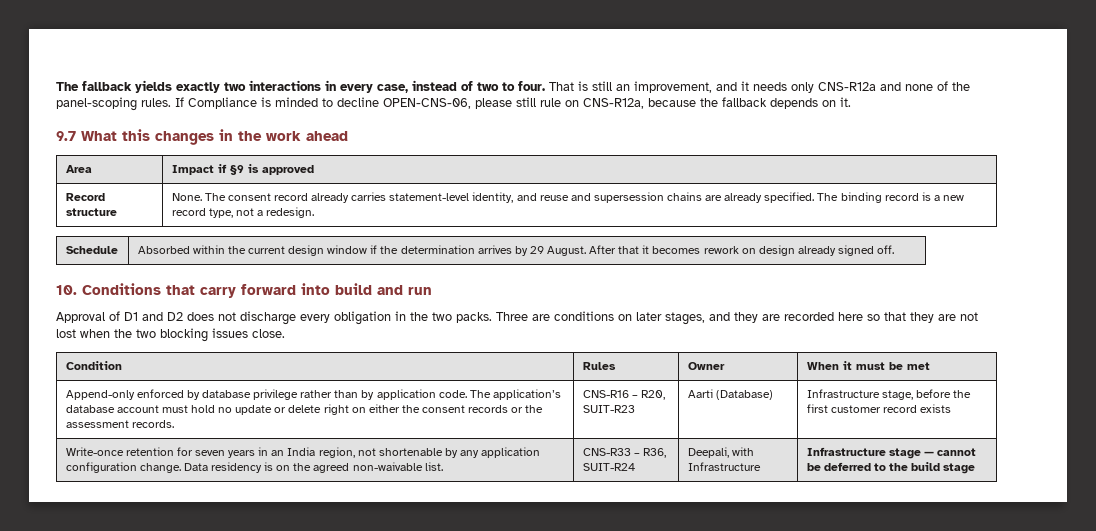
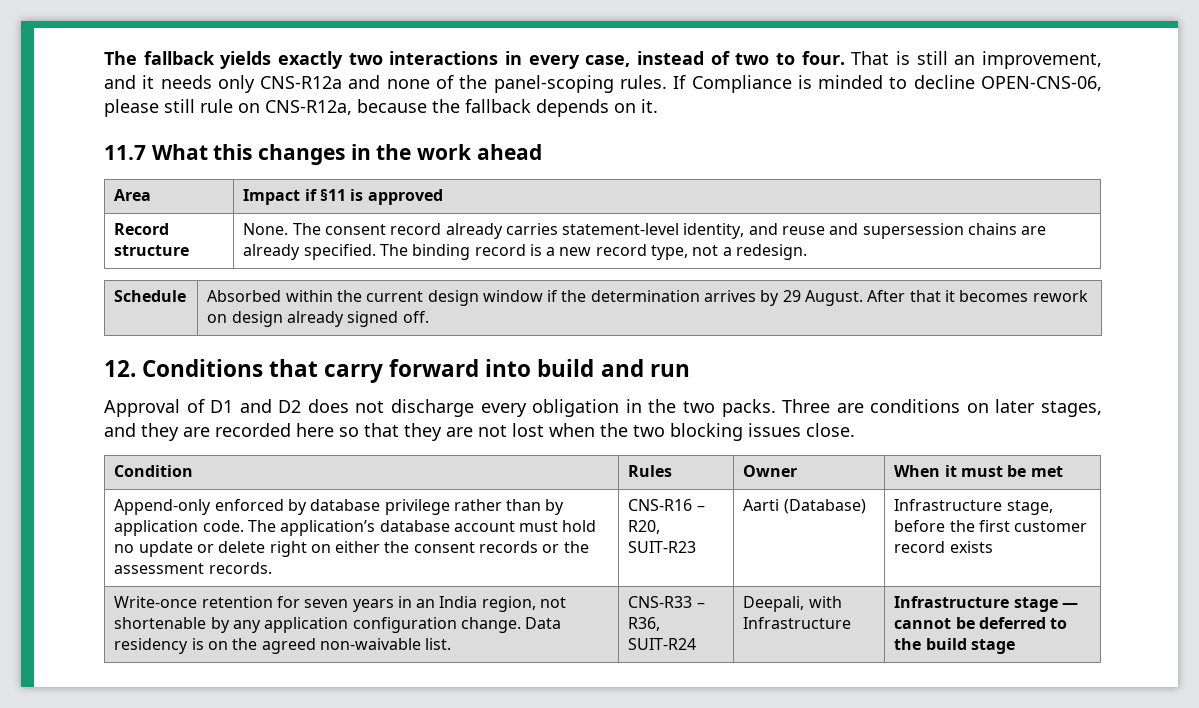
- 9.7 What this changes in the work ahead
+ 11.7 What this changes in the work ahead
- Area | Impact if §9 is approved
+ Area | Impact if §11 is approved
- 10. Conditions that carry forward into build and run
+ 12. Conditions that carry forward into build and run

